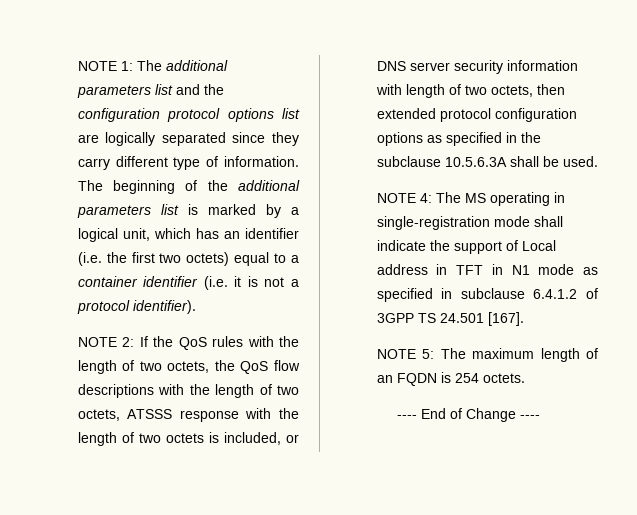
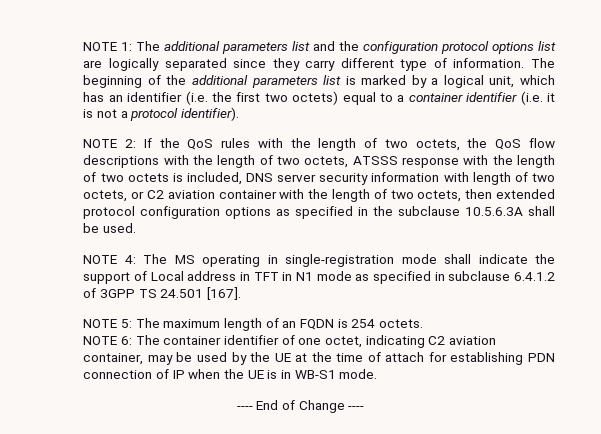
- NOTE 2: If the QoS rules with the length of two octets, the QoS flow descriptions with the length of two octets, ATSSS response with the length of two octets is included, or DNS server security information with length of two octets, then extended protocol configuration options as specified in the subclause 10.5.6.3A shall be used.
+ NOTE 2: If the QoS rules with the length of two octets, the QoS flow descriptions with the length of two octets, ATSSS response with the length of two octets is included, DNS server security information with length of two octets, or C2 aviation container with the length of two octets, then extended protocol configuration options as specified in the subclause 10.5.6.3A shall be used.
+ NOTE 6: The container identifier of one octet, indicating C2 aviation container, may be used by the UE at the time of attach for establishing PDN connection of IP when the UE is in WB-S1 mode.

